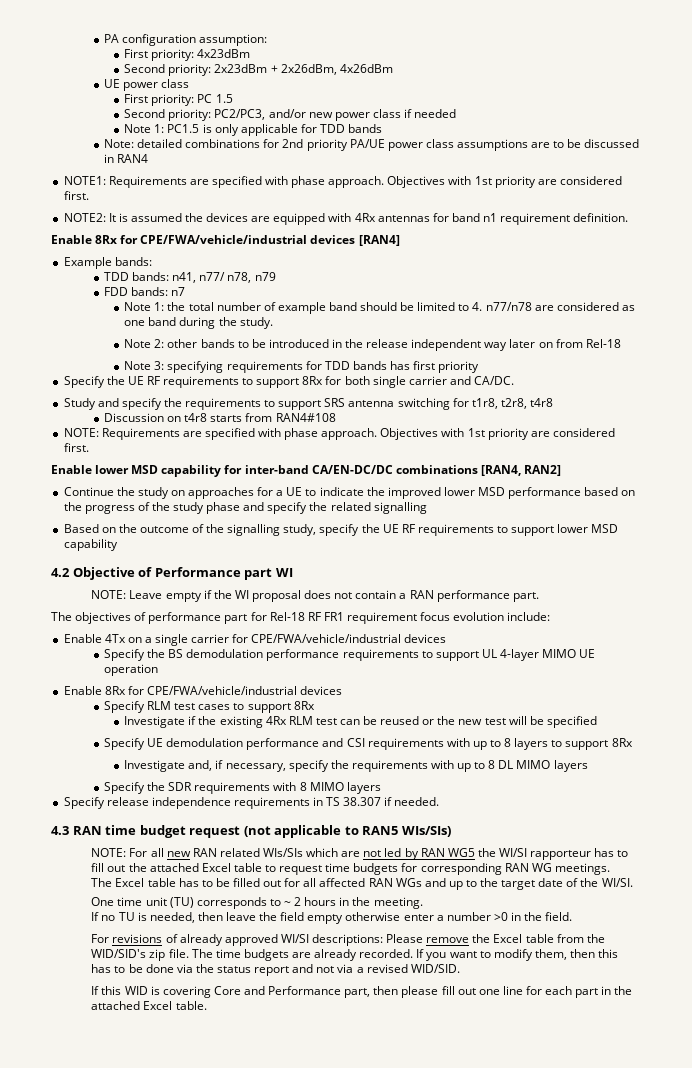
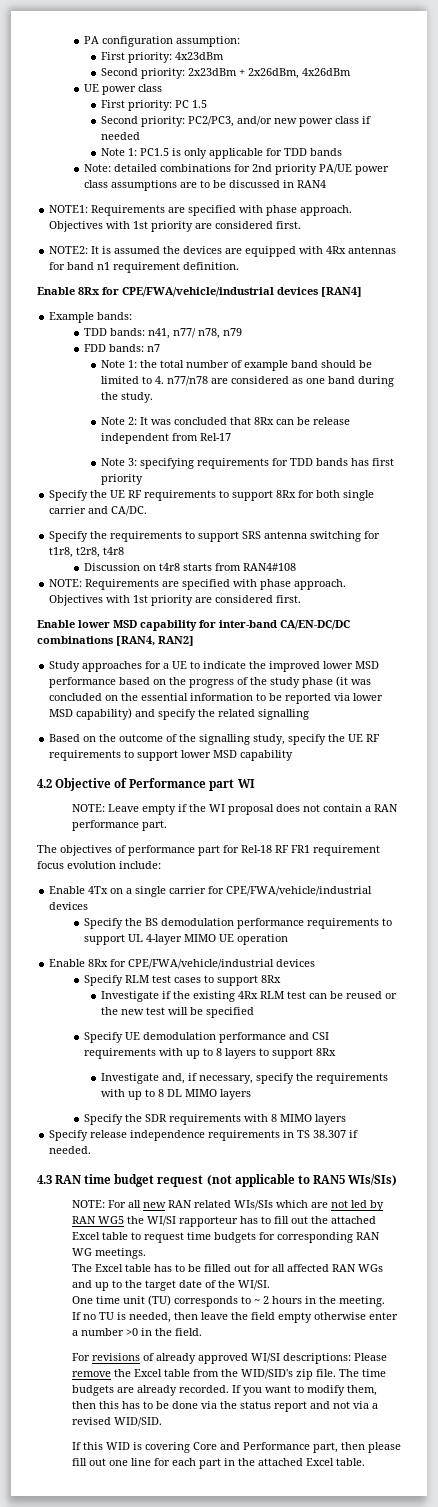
- Note 2: other bands to be introduced in the release independent way later on from Rel-18
+ Note 2: It was concluded that 8Rx can be release independent from Rel-17
- Study and specify the requirements to support SRS antenna switching for t1r8, t2r8, t4r8
+ Specify the requirements to support SRS antenna switching for t1r8, t2r8, t4r8
- Continue the study on approaches for a UE to indicate the improved lower MSD performance based on the progress of the study phase and specify the related signalling
+ Study approaches for a UE to indicate the improved lower MSD performance based on the progress of the study phase (it was concluded on the essential information to be reported via lower MSD capability) and specify the related signalling

